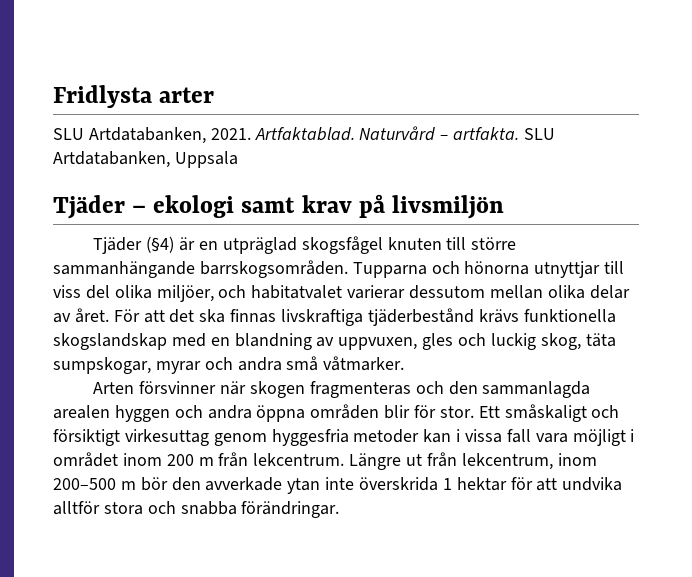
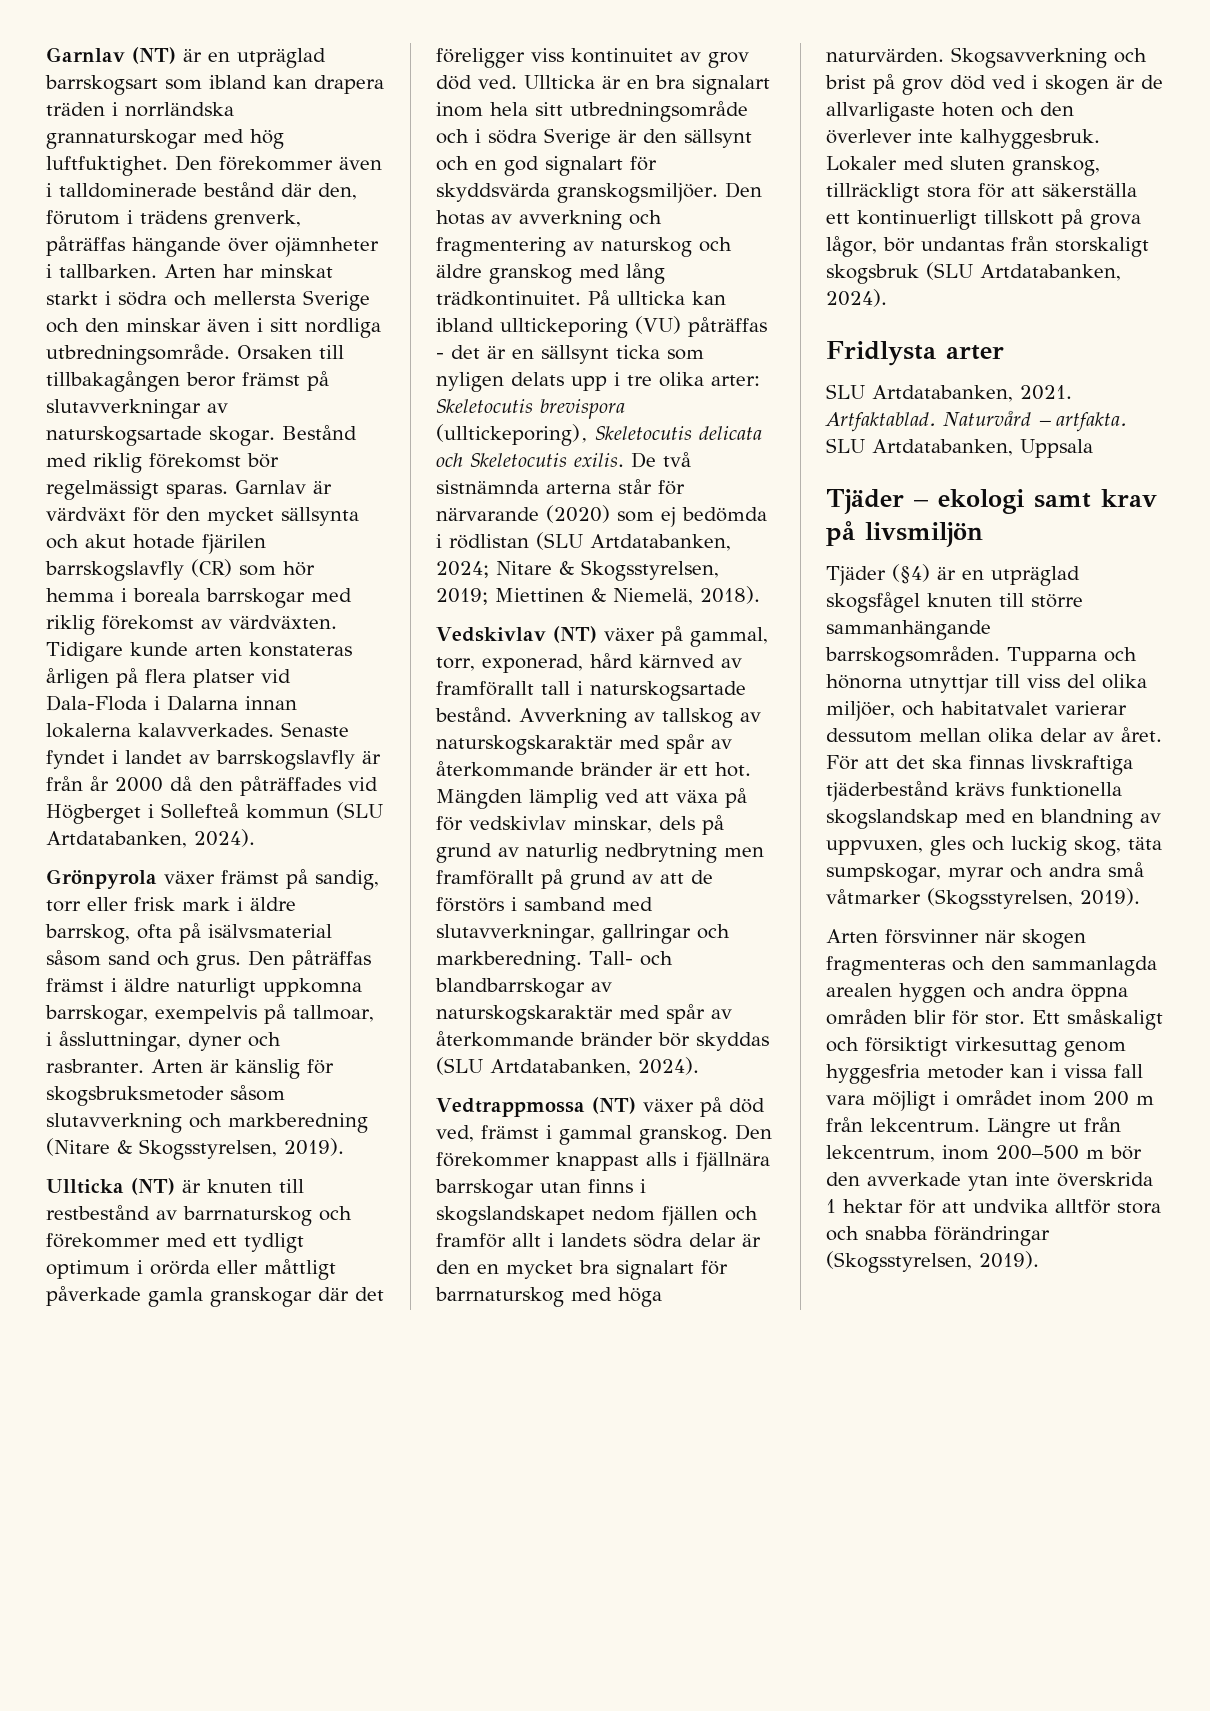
+ Garnlav (NT) är en utpräglad barrskogsart som ibland kan drapera träden i norrländska grannaturskogar med hög luftfuktighet. Den förekommer även i talldominerade bestånd där den, förutom i trädens grenverk, påträffas hängande över ojämnheter i tallbarken. Arten har minskat starkt i södra och mellersta Sverige och den minskar även i sitt nordliga utbredningsområde. Orsaken till tillbakagången beror främst på slutavverkningar av naturskogsartade skogar. Bestånd med riklig förekomst bör regelmässigt sparas. Garnlav är värdväxt för den mycket sällsynta och akut hotade fjärilen barrskogslavfly (CR) som hör hemma i boreala barrskogar med riklig förekomst av värdväxten. Tidigare kunde arten konstateras årligen på flera platser vid Dala-Floda i Dalarna innan lokalerna kalavverkades. Senaste fyndet i landet av barrskogslavfly är från år 2000 då den påträffades vid Högberget i Sollefteå kommun (SLU Artdatabanken, 2024).
+ Grönpyrola växer främst på sandig, torr eller frisk mark i äldre barrskog, ofta på isälvsmaterial såsom sand och grus. Den påträffas främst i äldre naturligt uppkomna barrskogar, exempelvis på tallmoar, i åssluttningar, dyner och rasbranter. Arten är känslig för skogsbruksmetoder såsom slutavverkning och markberedning (Nitare & Skogsstyrelsen, 2019).
+ Ullticka (NT) är knuten till restbestånd av barrnaturskog och förekommer med ett tydligt optimum i orörda eller måttligt påverkade gamla granskogar där det föreligger viss kontinuitet av grov död ved. Ullticka är en bra signalart inom hela sitt utbredningsområde och i södra Sverige är den sällsynt och en god signalart för skyddsvärda granskogsmiljöer. Den hotas av avverkning och fragmentering av naturskog och äldre granskog med lång trädkontinuitet. På ullticka kan ibland ulltickeporing (VU) påträffas - det är en sällsynt ticka som nyligen delats upp i tre olika arter: Skeletocutis brevispora (ulltickeporing), Skeletocutis delicata och Skeletocutis exilis. De två sistnämnda arterna står för närvarande (2020) som ej bedömda i rödlistan (SLU Artdatabanken, 2024; Nitare & Skogsstyrelsen, 2019; Miettinen & Niemelä, 2018).
+ Vedskivlav (NT) växer på gammal, torr, exponerad, hård kärnved av framförallt tall i naturskogsartade bestånd. Avverkning av tallskog av naturskogskaraktär med spår av återkommande bränder är ett hot. Mängden lämplig ved att växa på för vedskivlav minskar, dels på grund av naturlig nedbrytning men framförallt på grund av att de förstörs i samband med slutavverkningar, gallringar och markberedning. Tall- och blandbarrskogar av naturskogskaraktär med spår av återkommande bränder bör skyddas (SLU Artdatabanken, 2024).
+ Vedtrappmossa (NT) växer på död ved, främst i gammal granskog. Den förekommer knappast alls i fjällnära barrskogar utan finns i skogslandskapet nedom fjällen och framför allt i landets södra delar är den en mycket bra signalart för barrnaturskog med höga naturvärden. Skogsavverkning och brist på grov död ved i skogen är de allvarligaste hoten och den överlever inte kalhyggesbruk. Lokaler med sluten granskog, tillräckligt stora för att säkerställa ett kontinuerligt tillskott på grova lågor, bör undantas från storskaligt skogsbruk (SLU Artdatabanken, 2024).
- För att det ska finnas livskraftiga tjäderbestånd krävs funktionella skogslandskap med en blandning av uppvuxen, gles och luckig skog, täta sumpskogar, myrar och andra små våtmarker.
+ För att det ska finnas livskraftiga tjäderbestånd krävs funktionella skogslandskap med en blandning av uppvuxen, gles och luckig skog, täta sumpskogar, myrar och andra små våtmarker (Skogsstyrelsen, 2019).
- Längre ut från lekcentrum, inom 200–500 m bör den avverkade ytan inte överskrida 1 hektar för att undvika alltför stora och snabba förändringar.
+ Längre ut från lekcentrum, inom 200–500 m bör den avverkade ytan inte överskrida 1 hektar för att undvika alltför stora och snabba förändringar (Skogsstyrelsen, 2019).

